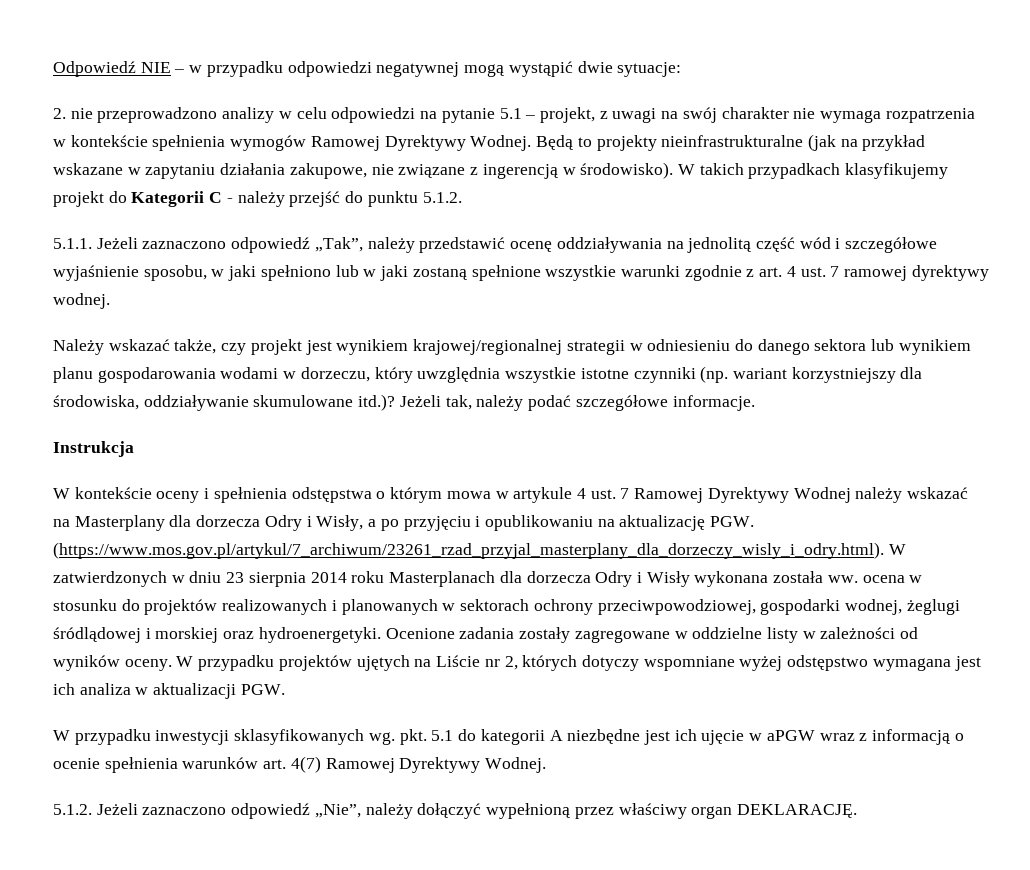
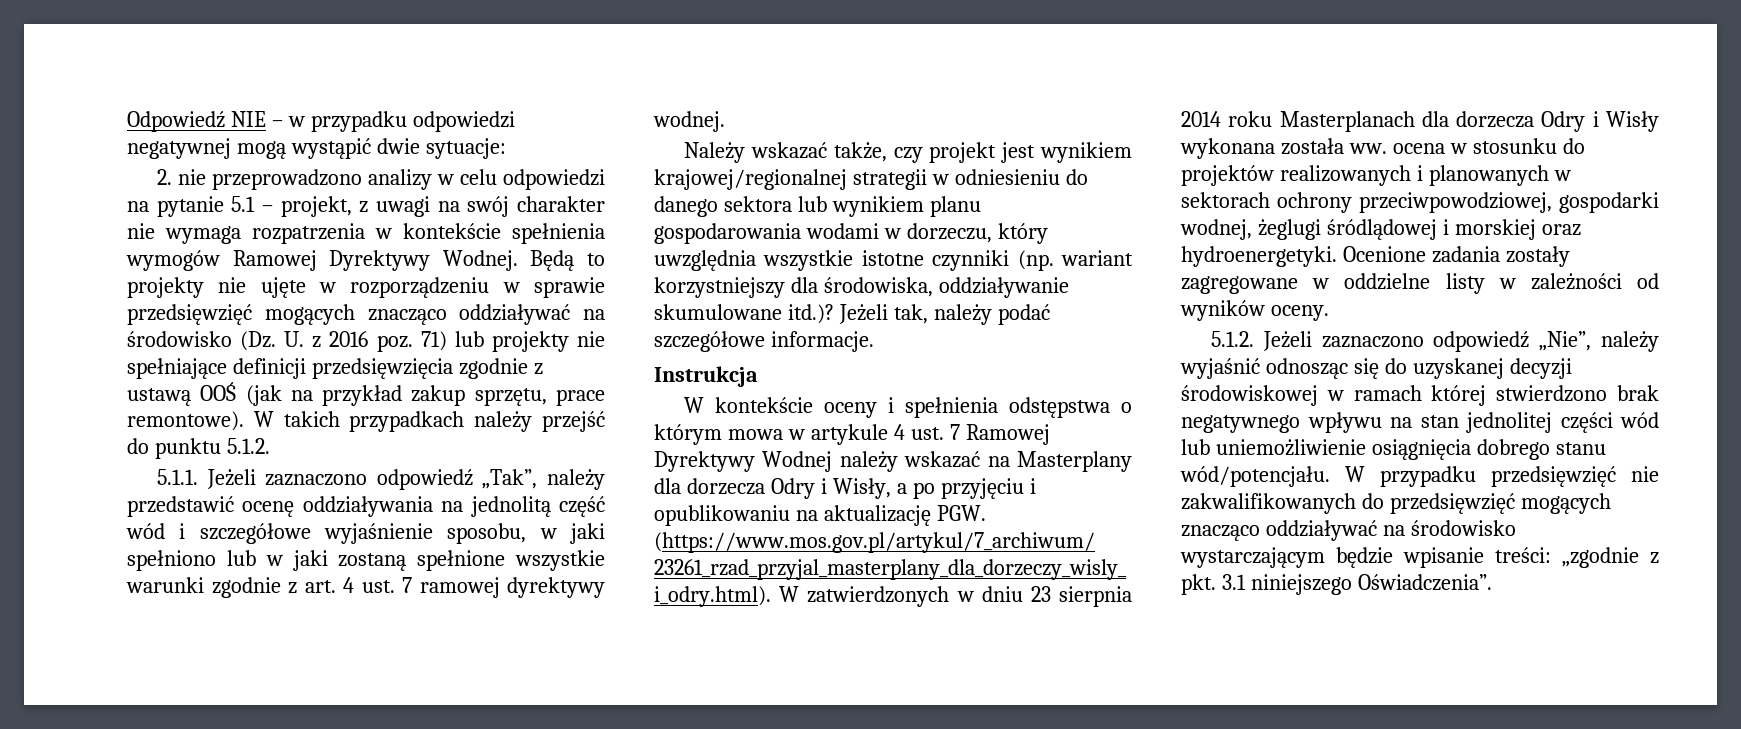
- Będą to projekty nieinfrastrukturalne (jak na przykład wskazane w zapytaniu działania zakupowe, nie związane z ingerencją w środowisko). W takich przypadkach klasyfikujemy projekt do Kategorii C - należy przejść do punktu 5.1.2.
+ Będą to projekty nie ujęte w rozporządzeniu w sprawie przedsięwzięć mogących znacząco oddziaływać na środowisko (Dz. U. z 2016 poz. 71) lub projekty nie spełniające definicji przedsięwzięcia zgodnie z ustawą OOŚ (jak na przykład zakup sprzętu, prace remontowe). W takich przypadkach należy przejść do punktu 5.1.2.
- W przypadku projektów ujętych na Liście nr 2, których dotyczy wspomniane wyżej odstępstwo wymagana jest ich analiza w aktualizacji PGW.
- W przypadku inwestycji sklasyfikowanych wg. pkt. 5.1 do kategorii A niezbędne jest ich ujęcie w aPGW wraz z informacją o ocenie spełnienia warunków art. 4(7) Ramowej Dyrektywy Wodnej.
- 5.1.2. Jeżeli zaznaczono odpowiedź „Nie”, należy dołączyć wypełnioną przez właściwy organ DEKLARACJĘ.
+ 5.1.2. Jeżeli zaznaczono odpowiedź „Nie”, należy wyjaśnić odnosząc się do uzyskanej decyzji środowiskowej w ramach której stwierdzono brak negatywnego wpływu na stan jednolitej części wód lub uniemożliwienie osiągnięcia dobrego stanu wód/potencjału. W przypadku przedsięwzięć nie zakwalifikowanych do przedsięwzięć mogących znacząco oddziaływać na środowisko wystarczającym będzie wpisanie treści: „zgodnie z pkt. 3.1 niniejszego Oświadczenia”.

